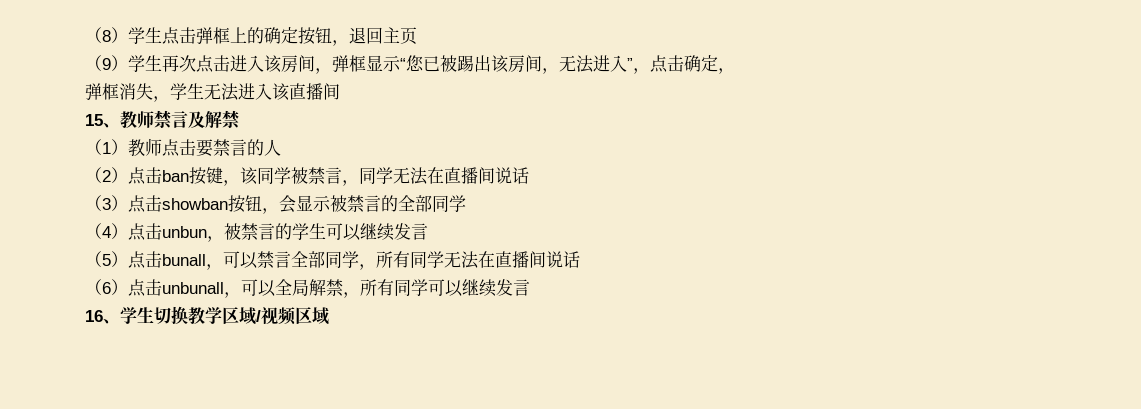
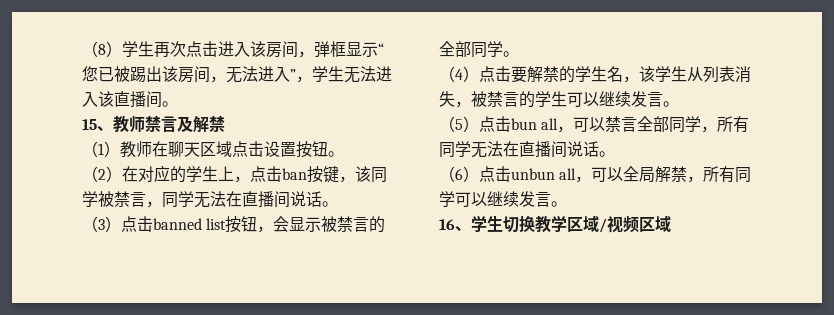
- （8）学生点击弹框上的确定按钮，退回主页
- （9）学生再次点击进入该房间，弹框显示“您已被踢出该房间，无法进入”，点击确定，
- 弹框消失，学生无法进入该直播间
+ （8）学生再次点击进入该房间，弹框显示“您已被踢出该房间，无法进入”，学生无法进入该直播间。
- （1）教师点击要禁言的人
- （2）点击ban按键，该同学被禁言，同学无法在直播间说话
+ （1）教师在聊天区域点击设置按钮。
+ （2）在对应的学生上，点击ban按键，该同学被禁言，同学无法在直播间说话。
- （3）点击showban按钮，会显示被禁言的全部同学
+ （3）点击banned list按钮，会显示被禁言的全部同学。
- （4）点击unbun，被禁言的学生可以继续发言
+ （4）点击要解禁的学生名，该学生从列表消失，被禁言的学生可以继续发言。
- （5）点击bunall，可以禁言全部同学，所有同学无法在直播间说话
+ （5）点击bun all，可以禁言全部同学，所有同学无法在直播间说话。
- （6）点击unbunall，可以全局解禁，所有同学可以继续发言
+ （6）点击unbun all，可以全局解禁，所有同学可以继续发言。

